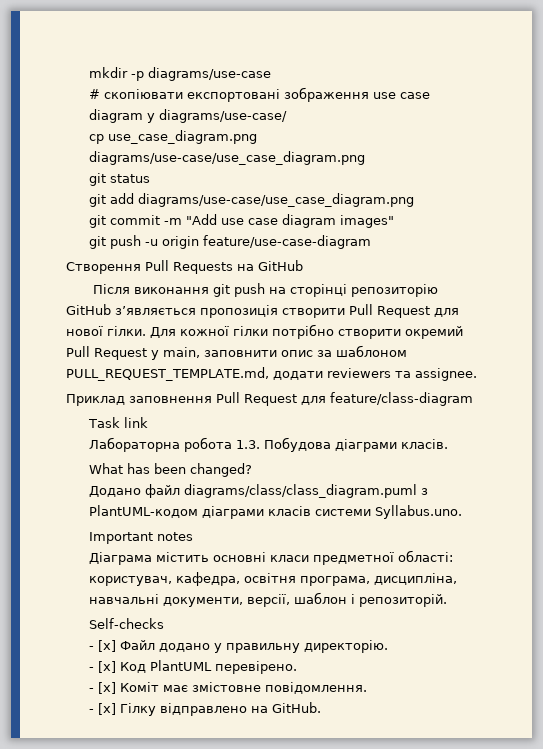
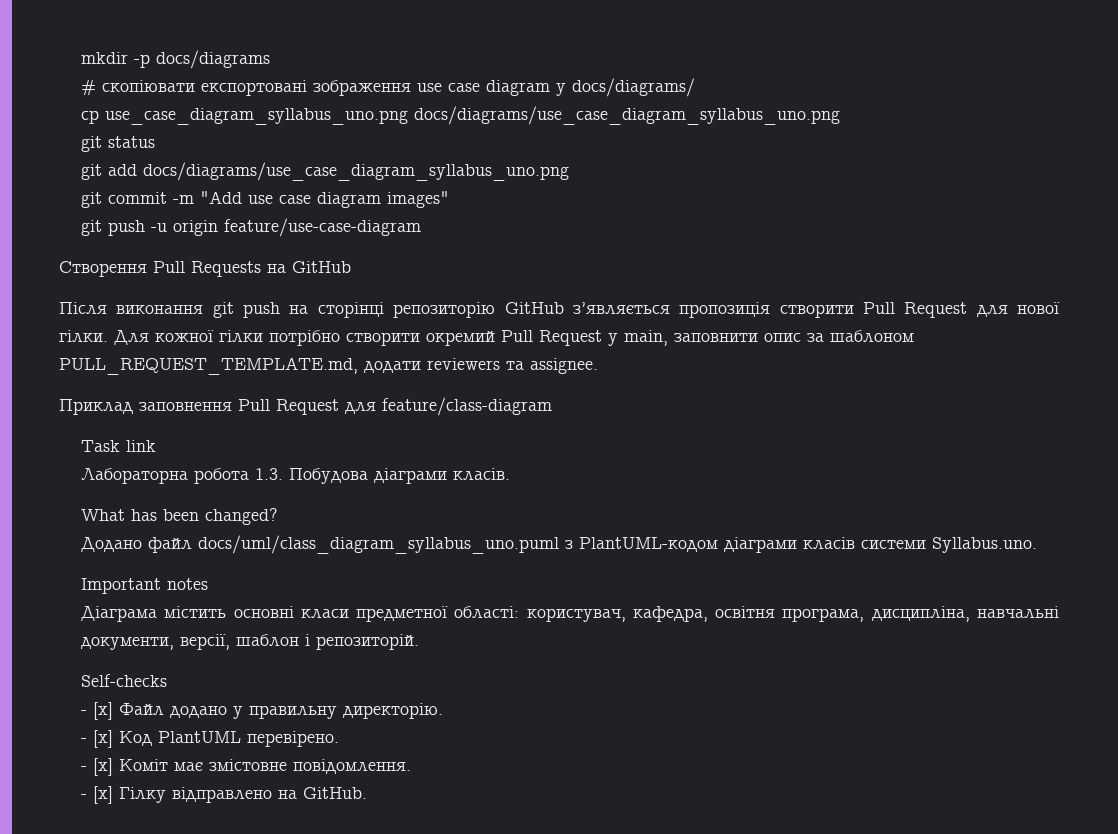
- mkdir -p diagrams/use-case
+ mkdir -p docs/diagrams
- # скопіювати експортовані зображення use case diagram у diagrams/use-case/
+ # скопіювати експортовані зображення use case diagram у docs/diagrams/
- cp use_case_diagram.png diagrams/use-case/use_case_diagram.png
+ cp use_case_diagram_syllabus_uno.png docs/diagrams/use_case_diagram_syllabus_uno.png
- git add diagrams/use-case/use_case_diagram.png
+ git add docs/diagrams/use_case_diagram_syllabus_uno.png
- Додано файл diagrams/class/class_diagram.puml з PlantUML-кодом діаграми класів системи Syllabus.uno.
+ Додано файл docs/uml/class_diagram_syllabus_uno.puml з PlantUML-кодом діаграми класів системи Syllabus.uno.

